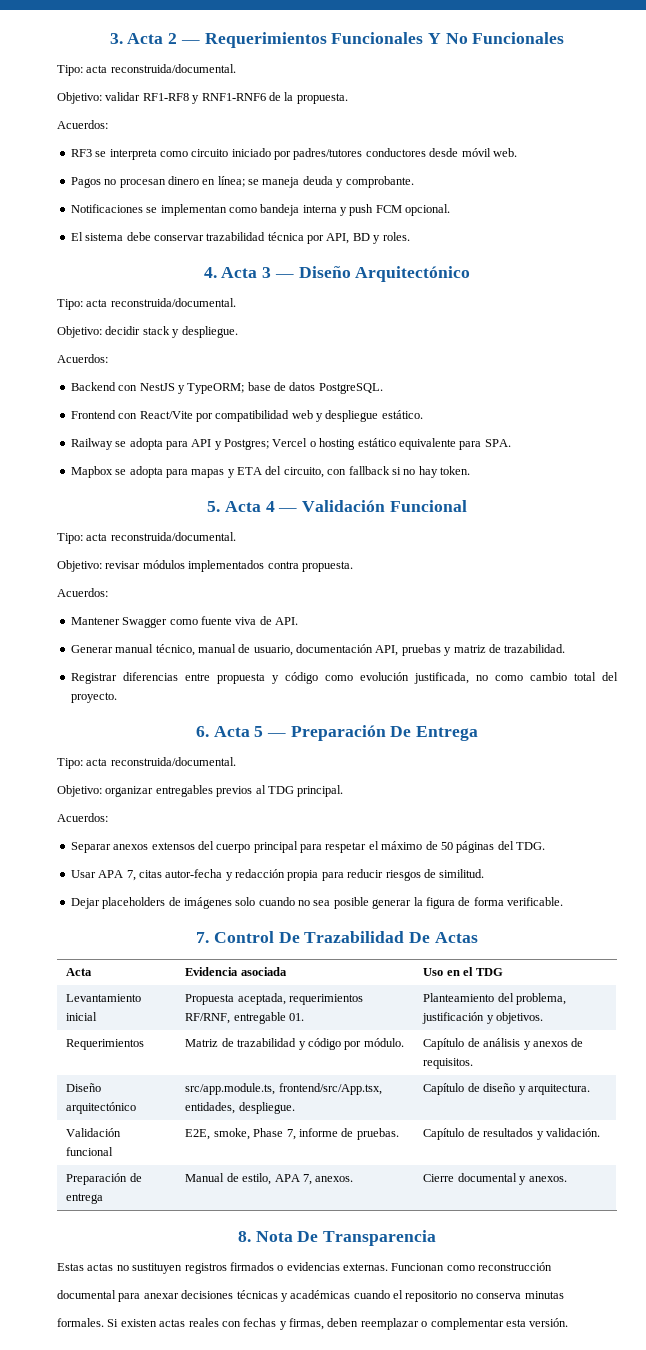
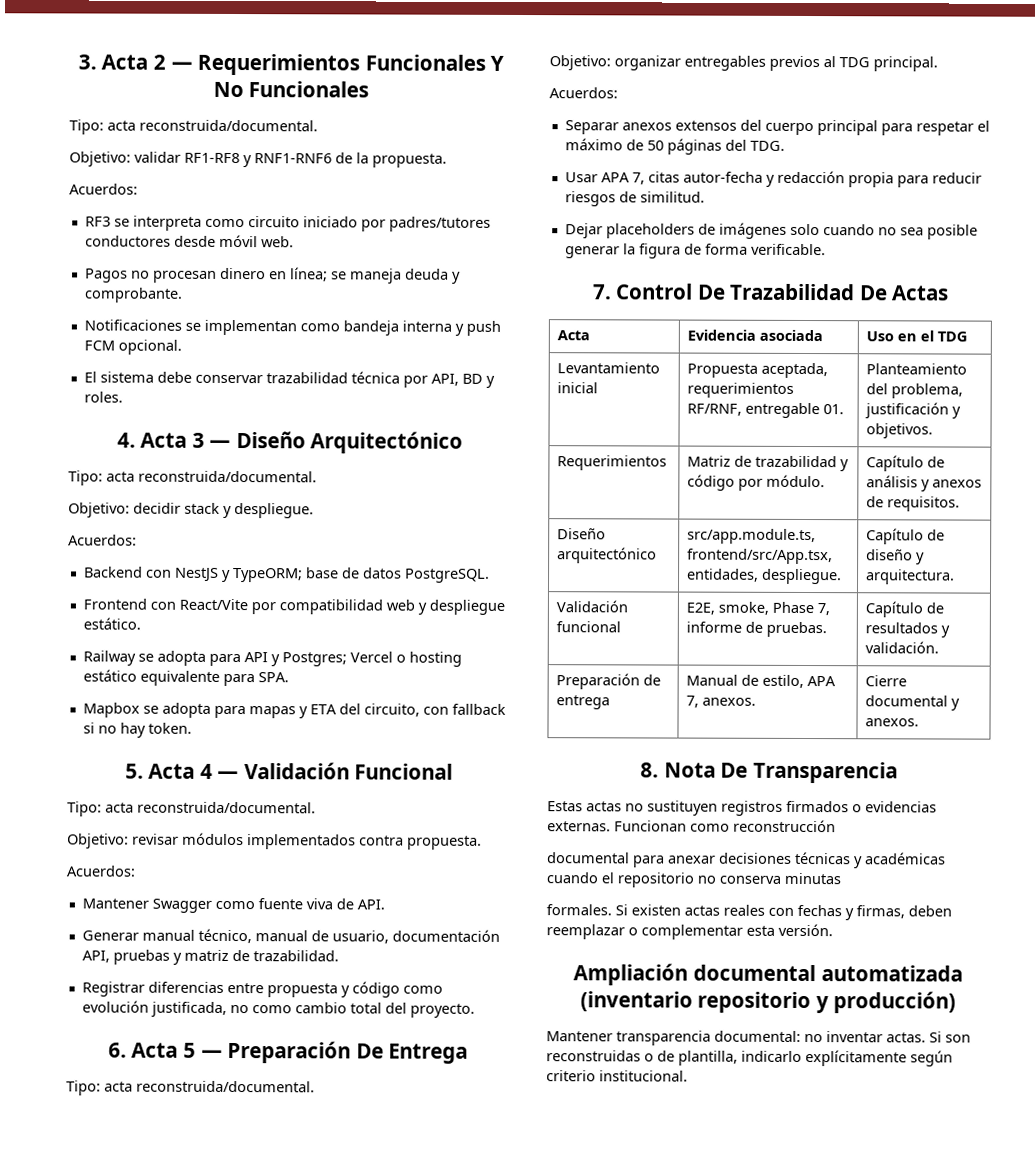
+ Ampliación documental automatizada (inventario repositorio y producción)
+ Mantener transparencia documental: no inventar actas. Si son reconstruidas o de plantilla, indicarlo explícitamente según criterio institucional.

